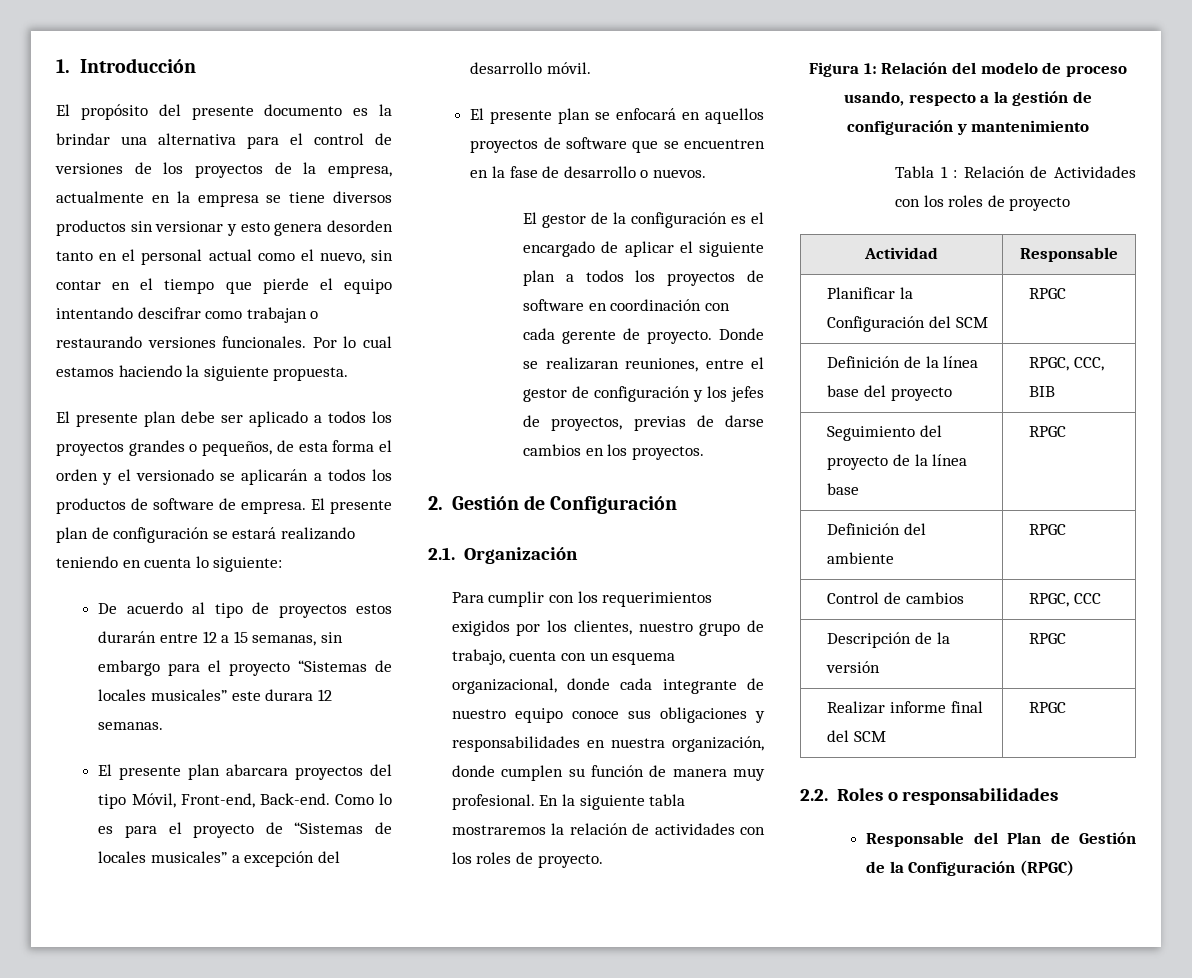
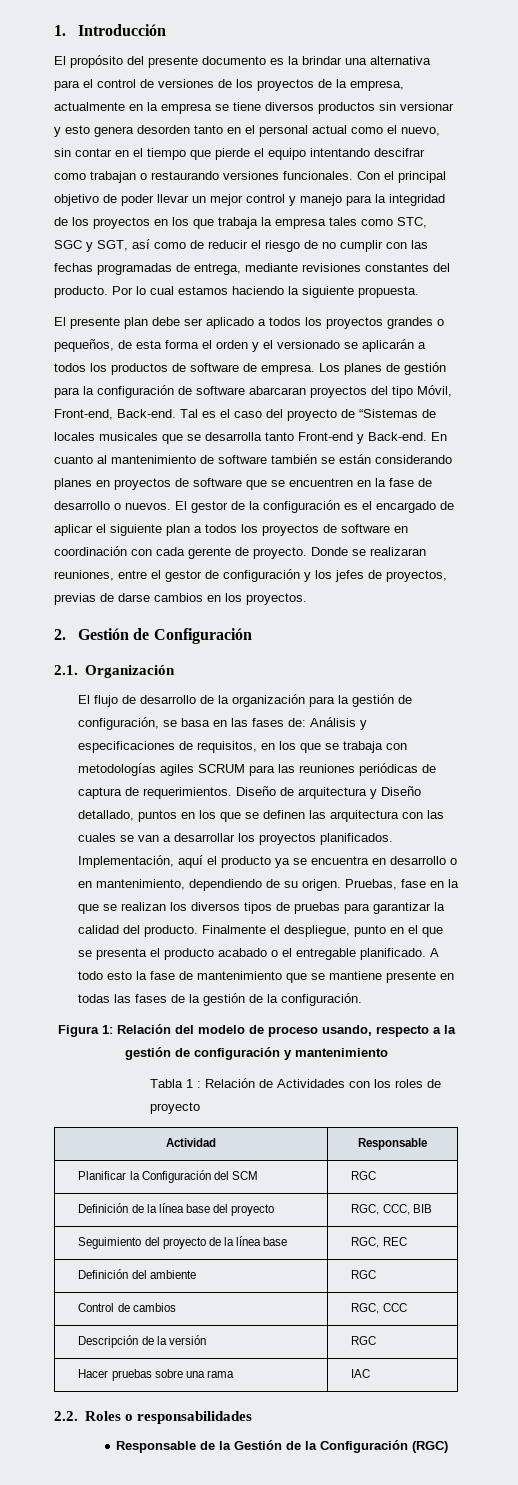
+ Con el principal objetivo de poder llevar un mejor control y manejo para la integridad de los proyectos en los que trabaja la empresa tales como STC, SGC y SGT, así como de reducir el riesgo de no cumplir con las fechas programadas de entrega, mediante revisiones constantes del producto.
- El presente plan de configuración se estará realizando teniendo en cuenta lo siguiente:
- De acuerdo al tipo de proyectos estos durarán entre 12 a 15 semanas, sin embargo para el proyecto “Sistemas de locales musicales” este durara 12 semanas.
- El presente plan abarcara proyectos del tipo Móvil, Front-end, Back-end.
+ Los planes de gestión para la configuración de software abarcaran proyectos del tipo Móvil, Front-end, Back-end.
- Como lo es para el proyecto de “Sistemas de locales musicales” a excepción del desarrollo móvil.
- El presente plan se enfocará en aquellos proyectos de software que se encuentren en la fase de desarrollo o nuevos.
- El gestor de la configuración es el encargado de aplicar el siguiente plan a todos los proyectos de software en coordinación con cada gerente de proyecto.
+ Tal es el caso del proyecto de “Sistemas de locales musicales que se desarrolla tanto Front-end y Back-end. En cuanto al mantenimiento de software también se están considerando planes en proyectos de software que se encuentren en la fase de desarrollo o nuevos. El gestor de la configuración es el encargado de aplicar el siguiente plan a todos los proyectos de software en coordinación con cada gerente de proyecto.
- Para cumplir con los requerimientos exigidos por los clientes, nuestro grupo de trabajo, cuenta con un esquema organizacional, donde cada integrante de nuestro equipo conoce sus obligaciones y responsabilidades en nuestra organización, donde cumplen su función de manera muy profesional. En la siguiente tabla mostraremos la relación de actividades con los roles de proyecto.
+ El flujo de desarrollo de la organización para la gestión de configuración, se basa en las fases de: Análisis y especificaciones de requisitos, en los que se trabaja con metodologías agiles SCRUM para las reuniones periódicas de captura de requerimientos. Diseño de arquitectura y Diseño detallado, puntos en los que se definen las arquitectura con las cuales se van a desarrollar los proyectos planificados. Implementación, aquí el producto ya se encuentra en desarrollo o en mantenimiento, dependiendo de su origen. Pruebas, fase en la que se realizan los diversos tipos de pruebas para garantizar la calidad del producto. Finalmente el despliegue, punto en el que se presenta el producto acabado o el entregable planificado. A todo esto la fase de mantenimiento que se mantiene presente en todas las fases de la gestión de la configuración.
- Planificar la Configuración del SCM | RPGC
+ Planificar la Configuración del SCM | RGC
- Definición de la línea base del proyecto | RPGC, CCC, BIB
+ Definición de la línea base del proyecto | RGC, CCC, BIB
- Seguimiento del proyecto de la línea base | RPGC
+ Seguimiento del proyecto de la línea base | RGC, REC
- Definición del ambiente | RPGC
+ Definición del ambiente | RGC
- Control de cambios | RPGC, CCC
+ Control de cambios | RGC, CCC
- Descripción de la versión | RPGC
- Realizar informe final del SCM | RPGC
+ Descripción de la versión | RGC
+ Hacer pruebas sobre una rama | IAC
- Responsable del Plan de Gestión de la Configuración (RPGC)
+ Responsable de la Gestión de la Configuración (RGC)

